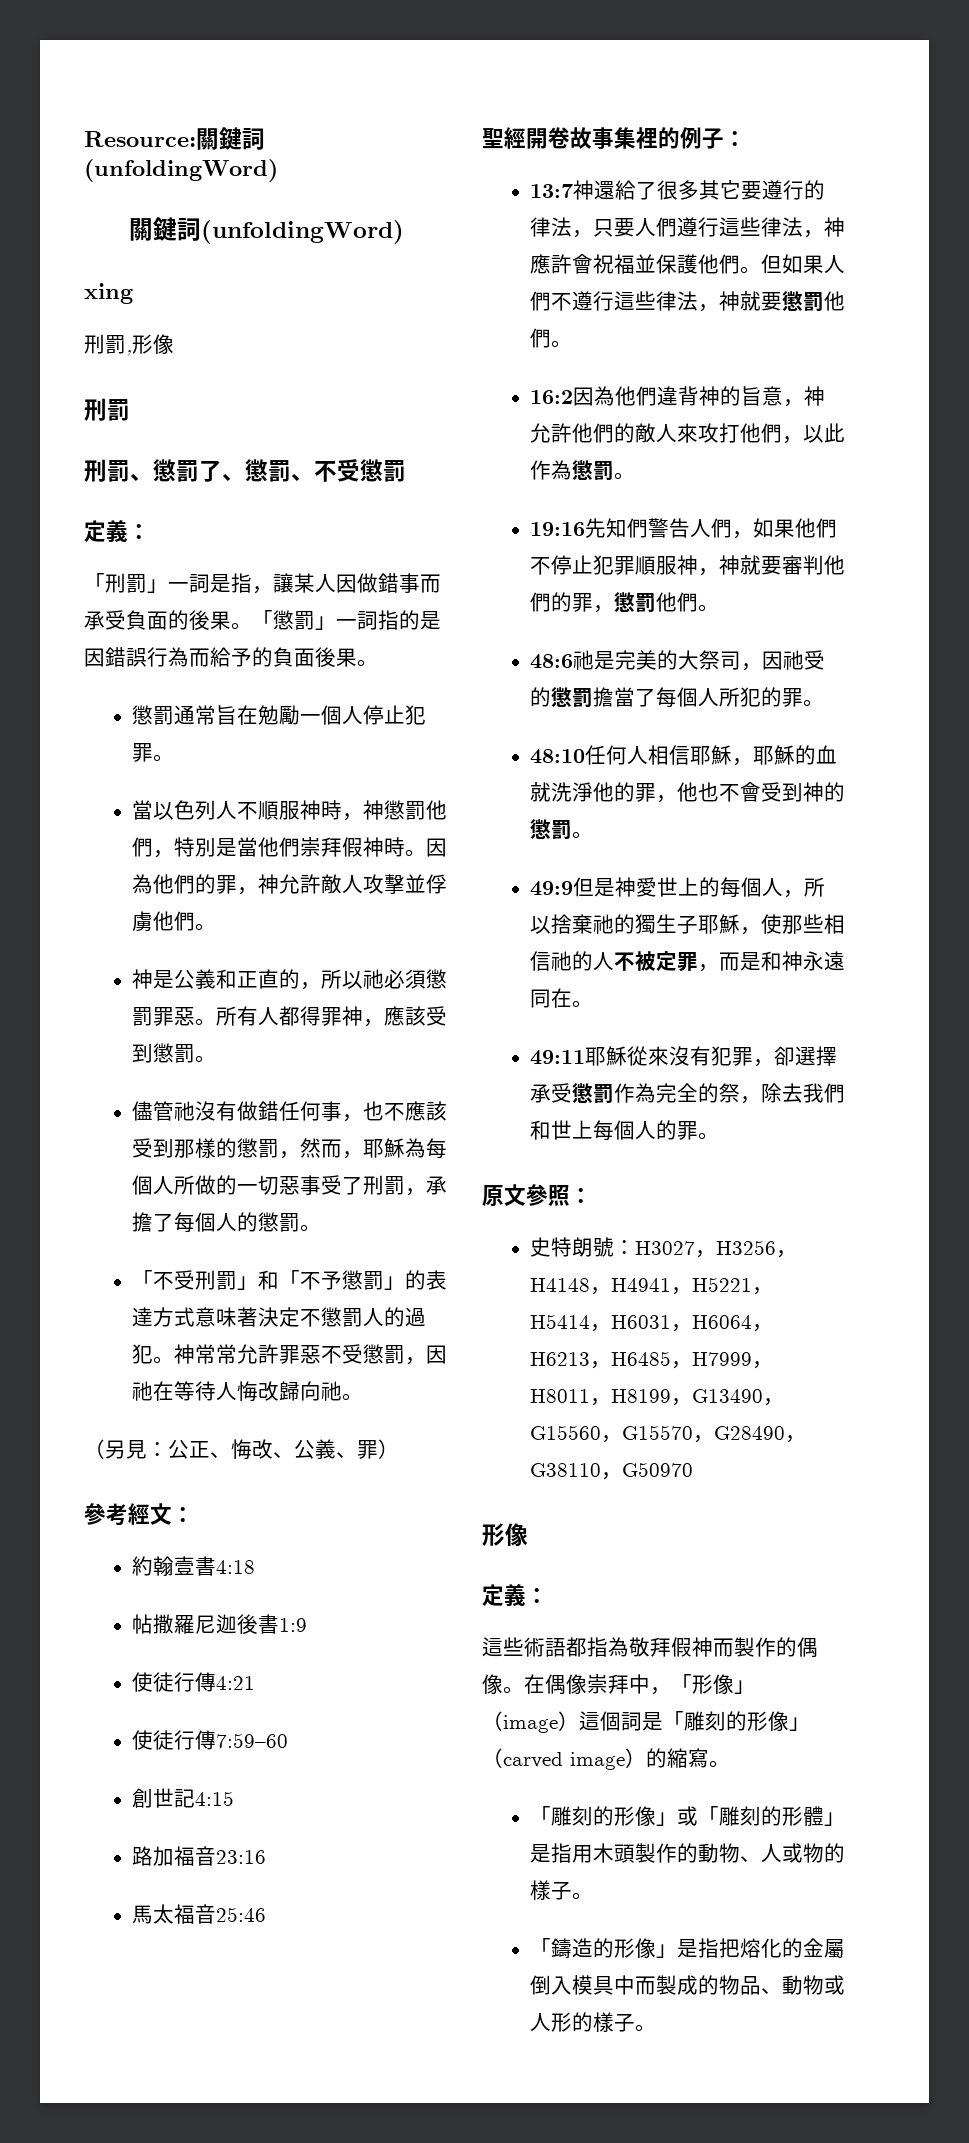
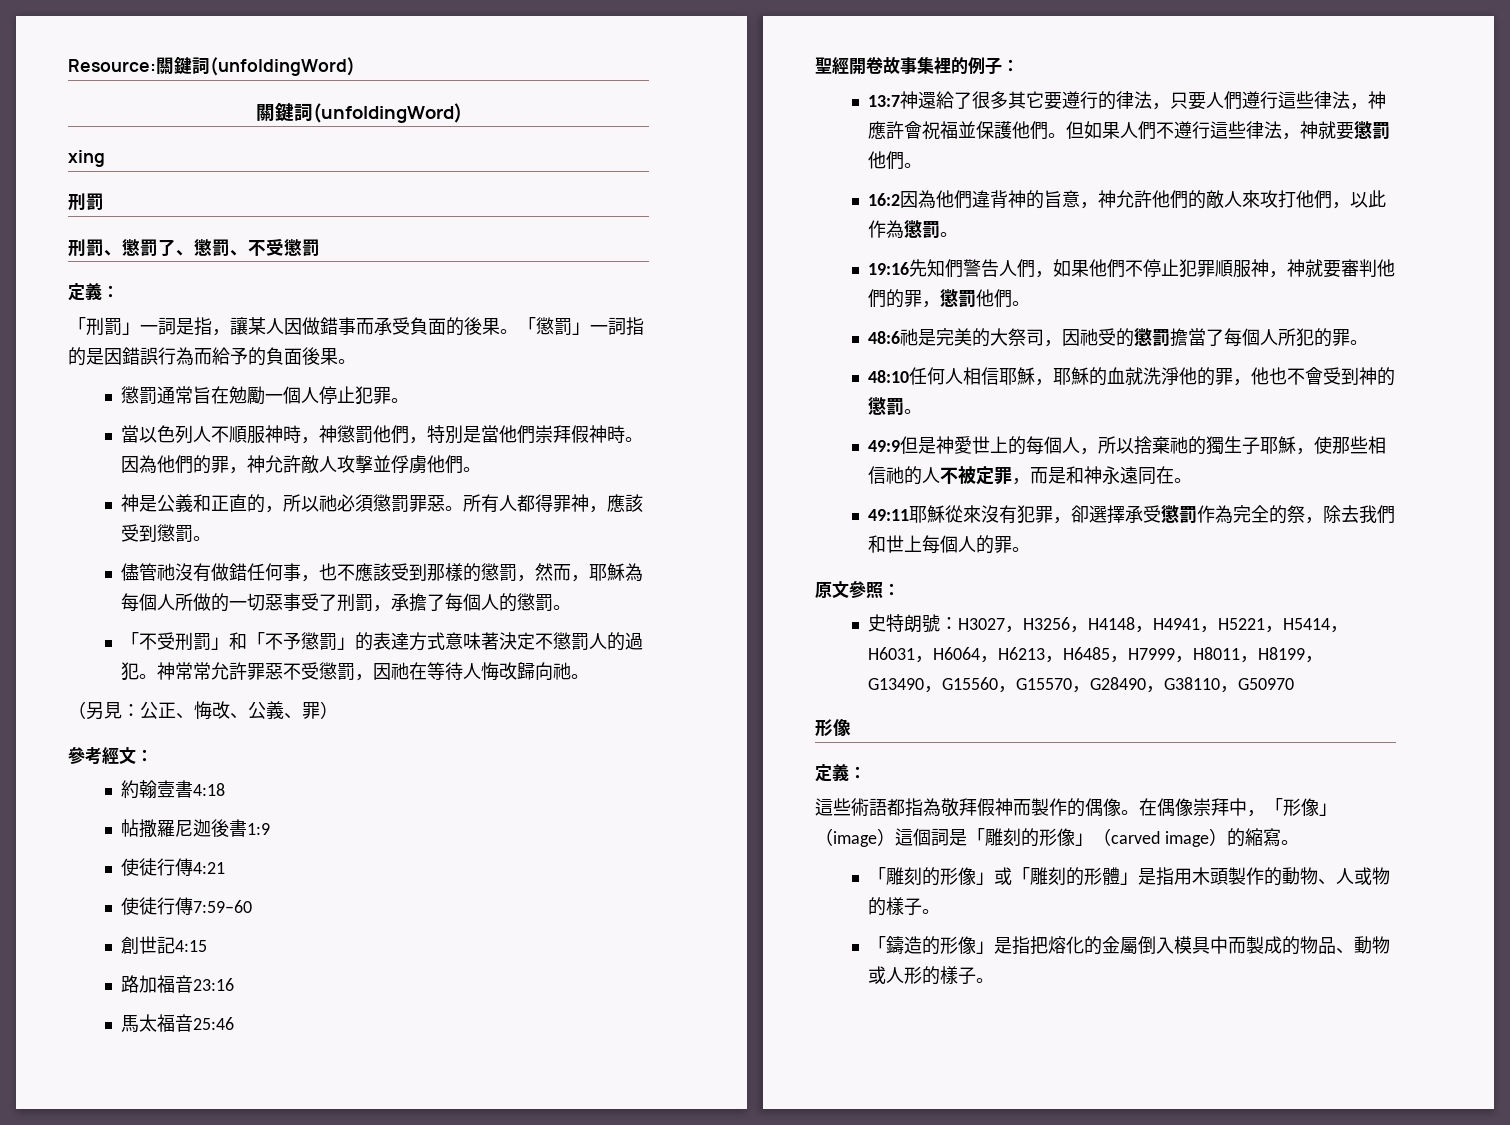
- 刑罰,形像

